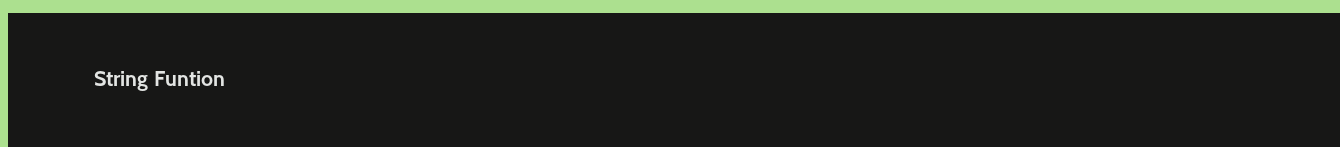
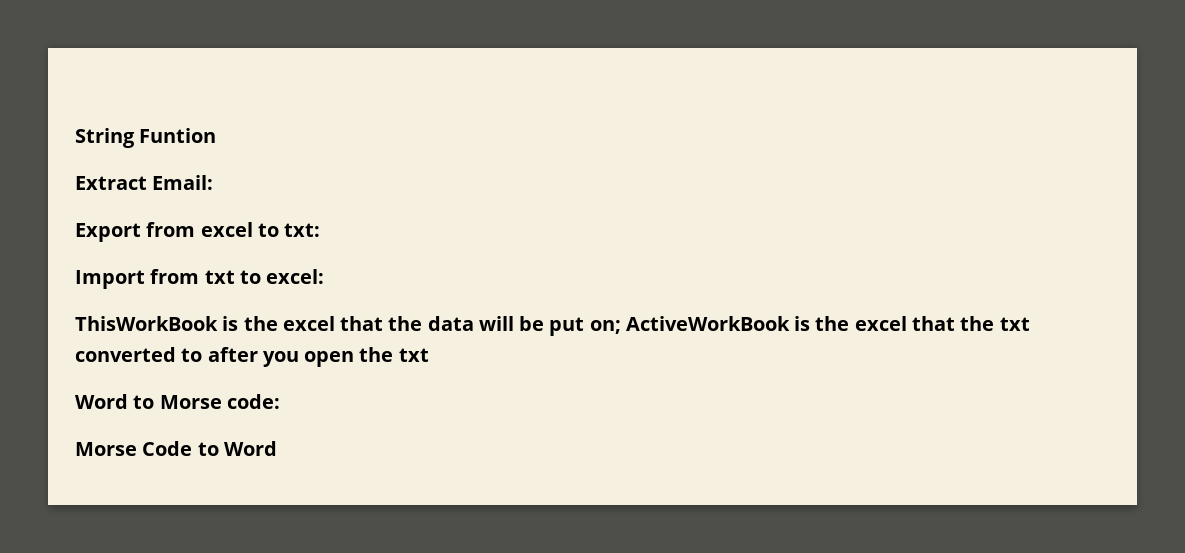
+ Extract Email:
+ Export from excel to txt:
+ Import from txt to excel:
+ ThisWorkBook is the excel that the data will be put on; ActiveWorkBook is the excel that the txt converted to after you open the txt
+ Word to Morse code:
+ Morse Code to Word

